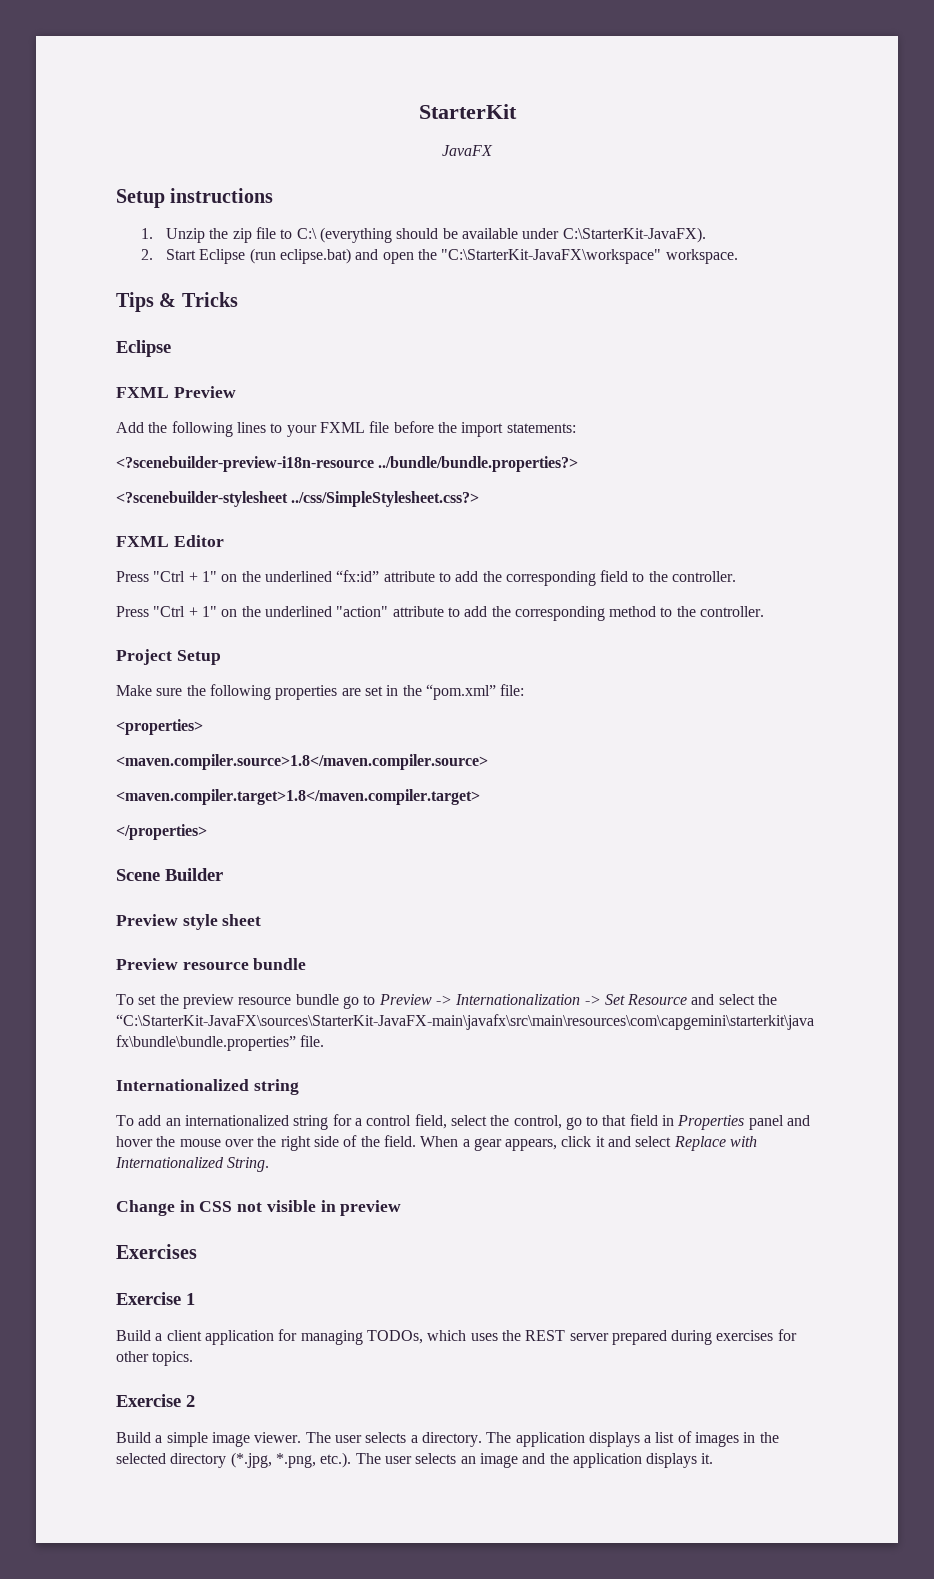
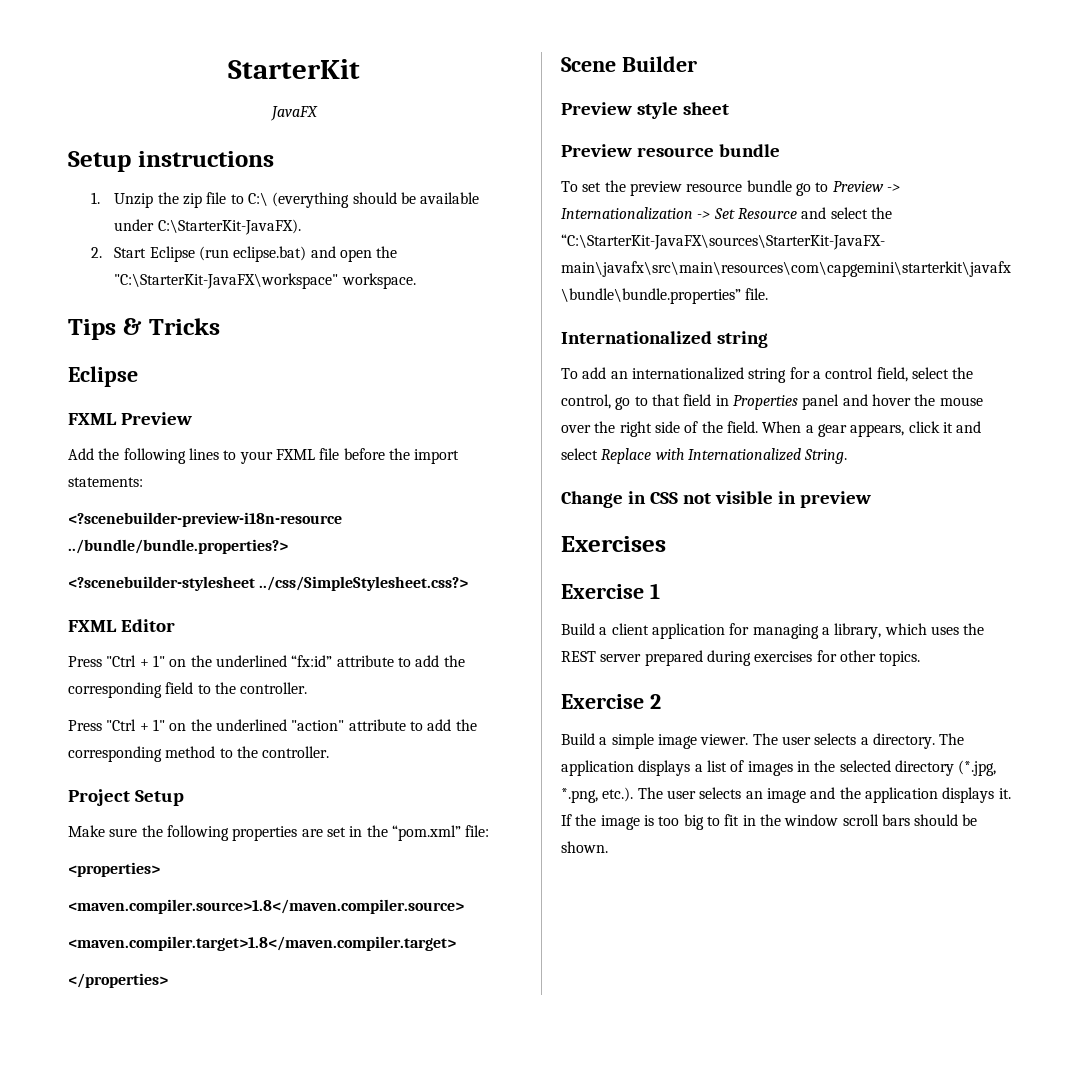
- Build a client application for managing TODOs, which uses the REST server prepared during exercises for other topics.
+ Build a client application for managing a library, which uses the REST server prepared during exercises for other topics.
+ If the image is too big to fit in the window scroll bars should be shown.

